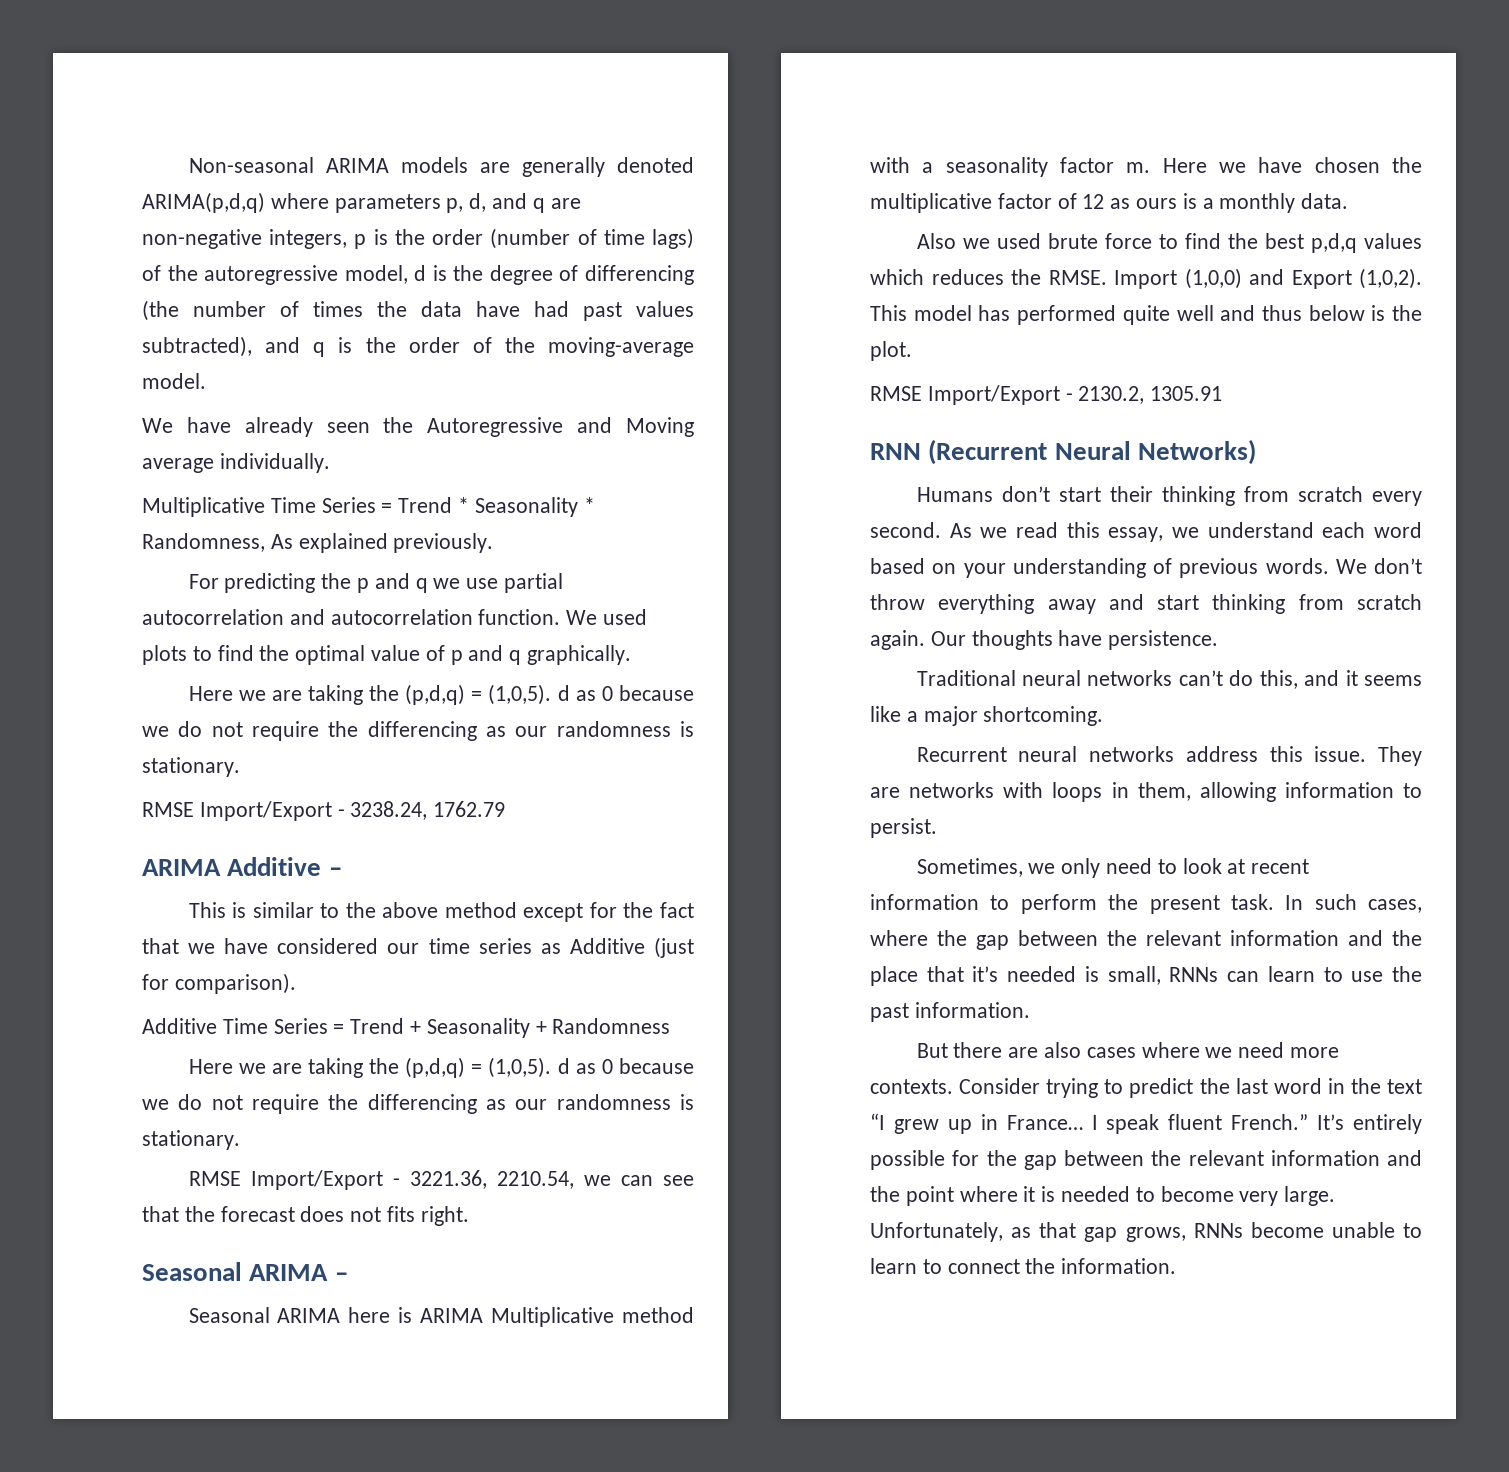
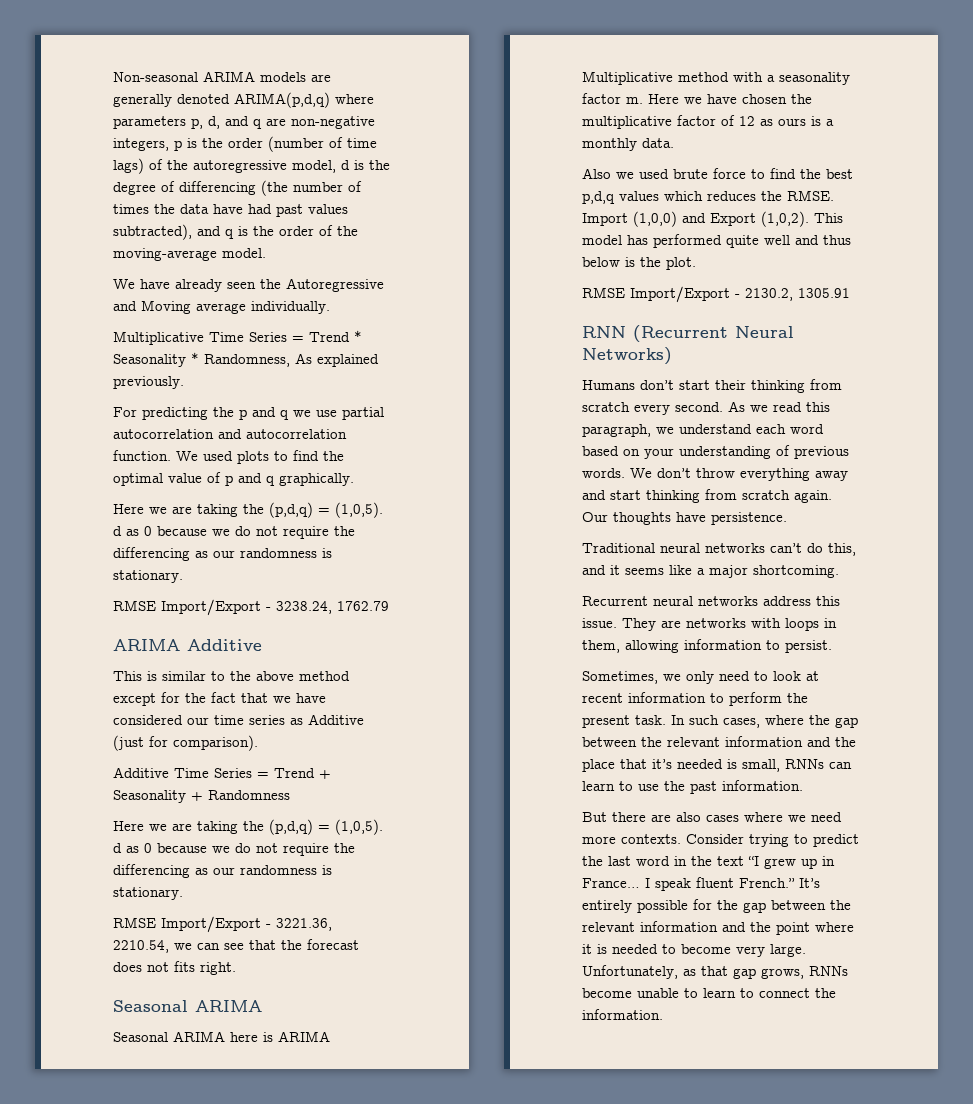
- ARIMA Additive –
+ ARIMA Additive
  RMSE Import/Export - 3221.36, 2210.54, we can see that the forecast does not fits right.
- Seasonal ARIMA –
+ Seasonal ARIMA
- As we read this essay, we understand each word based on your understanding of previous words.
+ As we read this paragraph, we understand each word based on your understanding of previous words.

